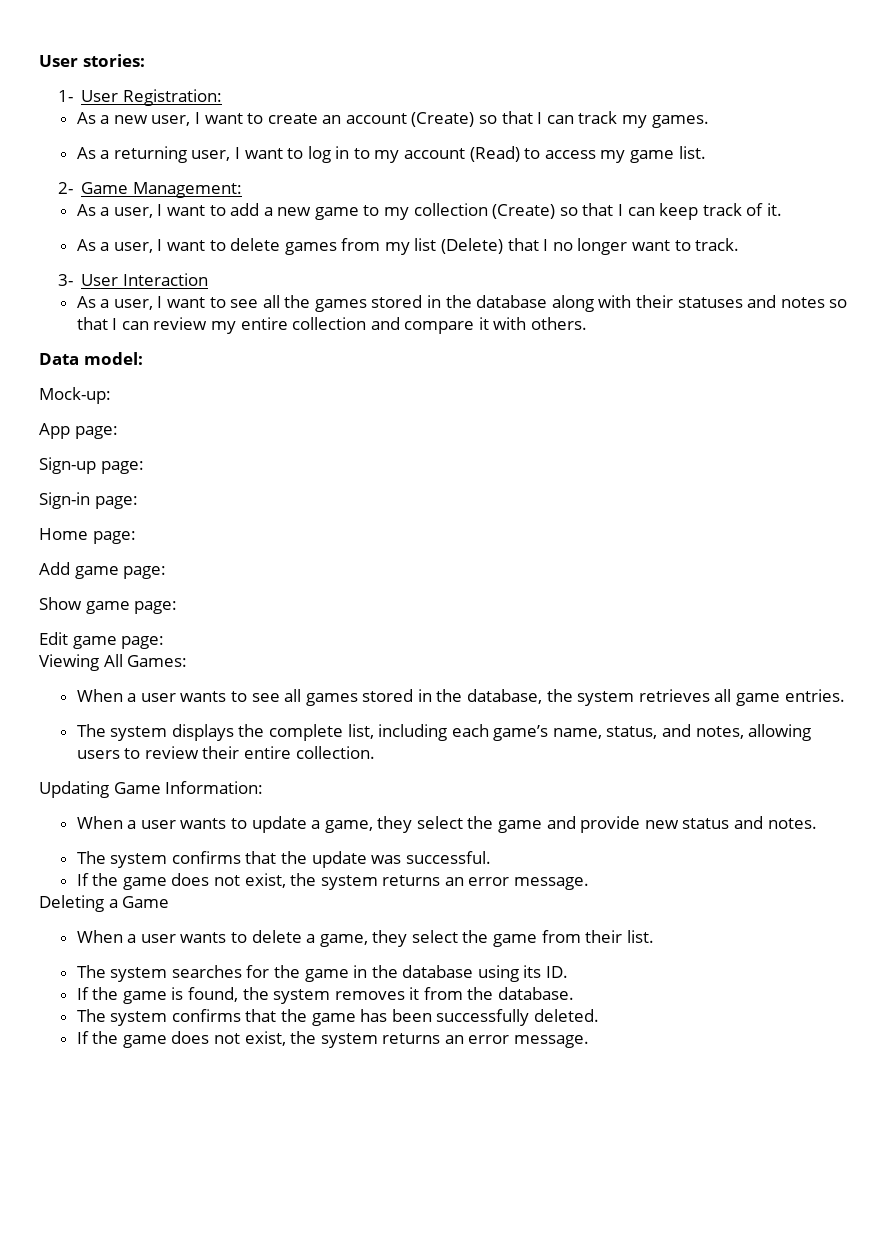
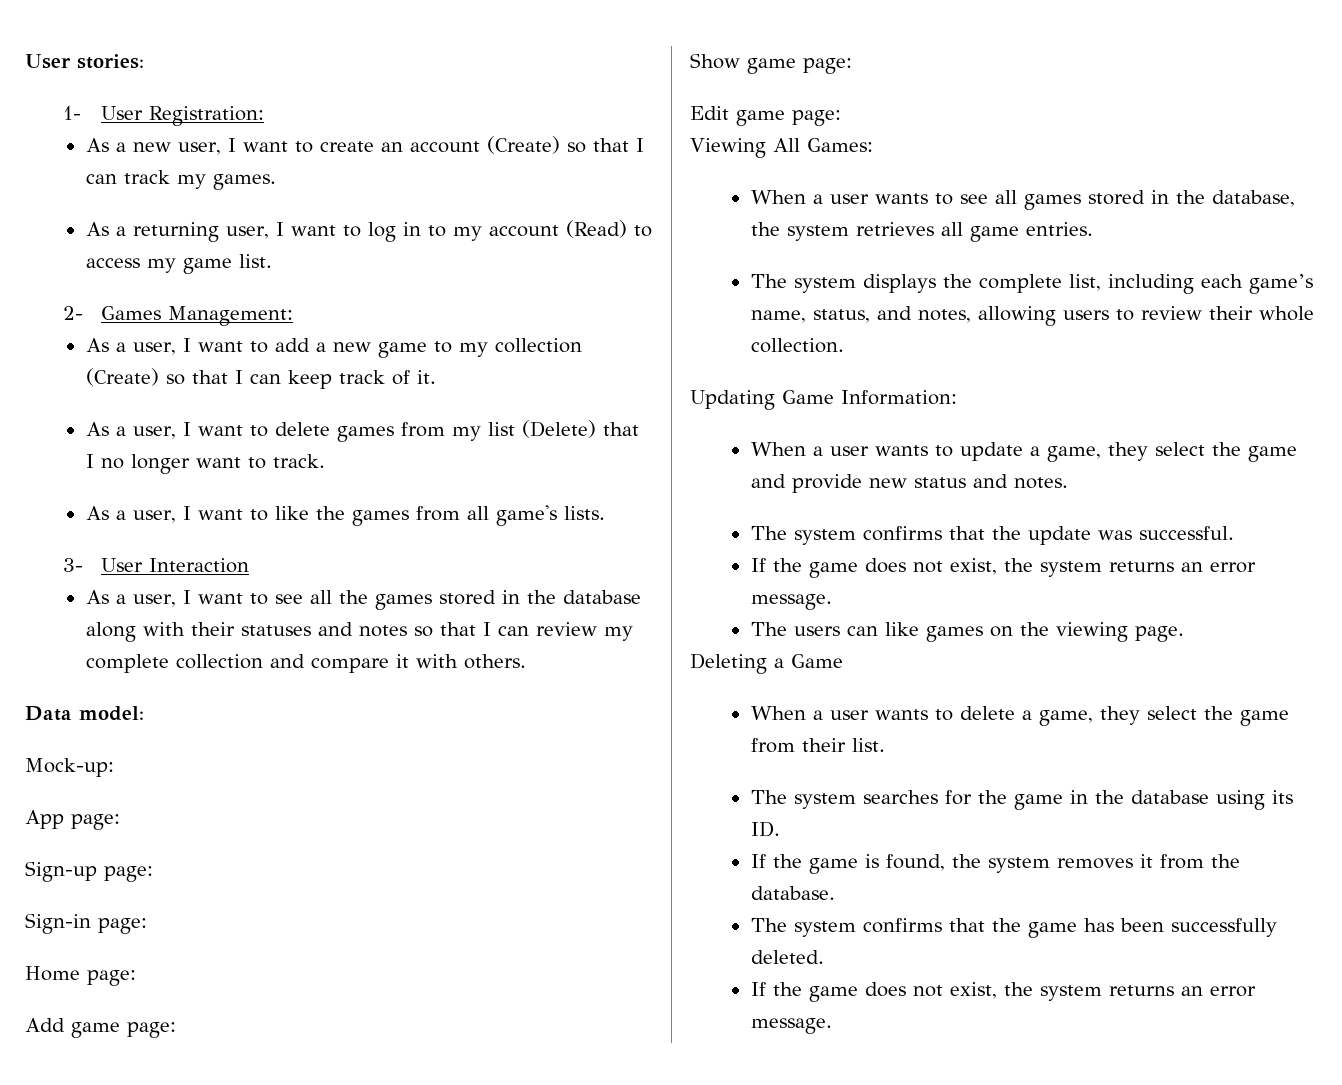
- 2- Game Management:
+ 2- Games Management:
+ As a user, I want to like the games from all game's lists.
- As a user, I want to see all the games stored in the database along with their statuses and notes so that I can review my entire collection and compare it with others.
+ As a user, I want to see all the games stored in the database along with their statuses and notes so that I can review my complete collection and compare it with others.
- The system displays the complete list, including each game’s name, status, and notes, allowing users to review their entire collection.
+ The system displays the complete list, including each game’s name, status, and notes, allowing users to review their whole collection.
+ The users can like games on the viewing page.

